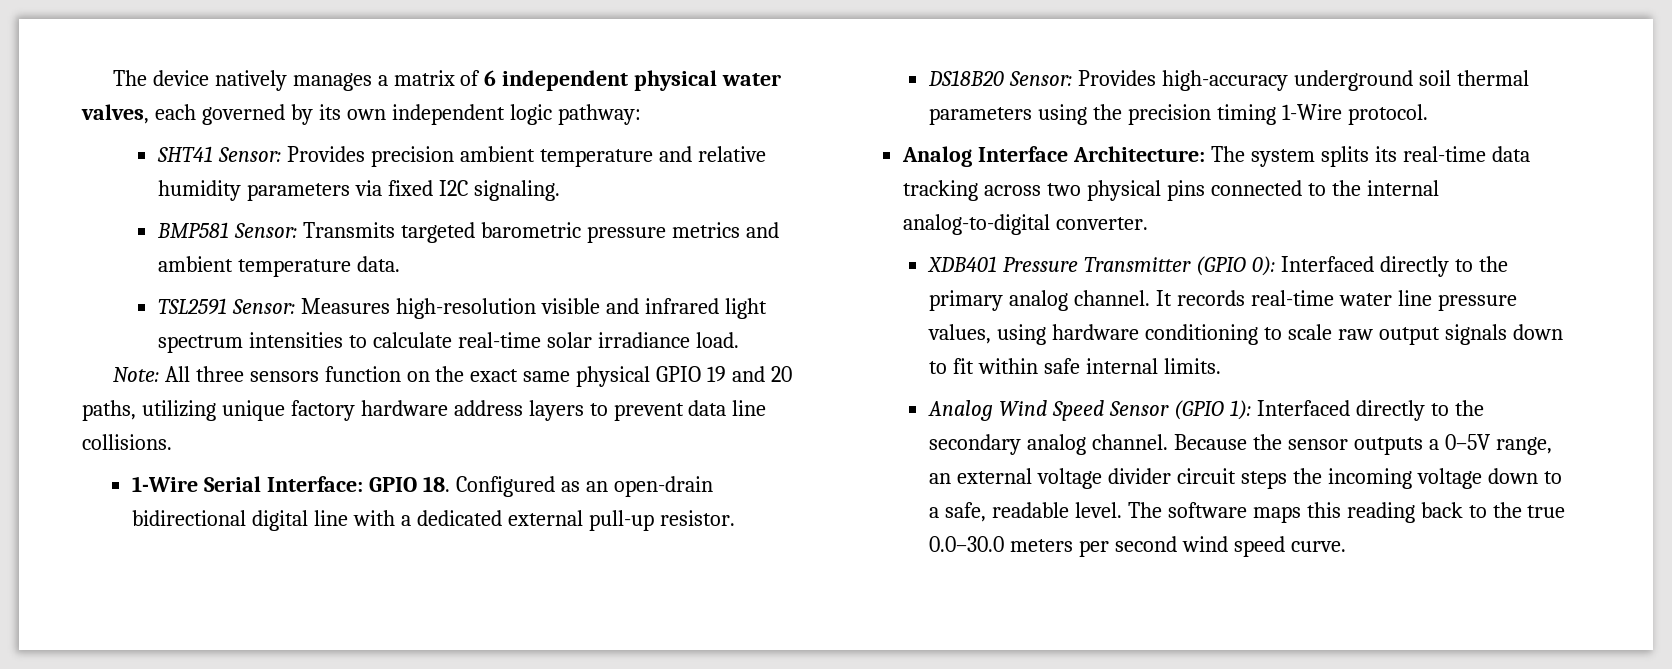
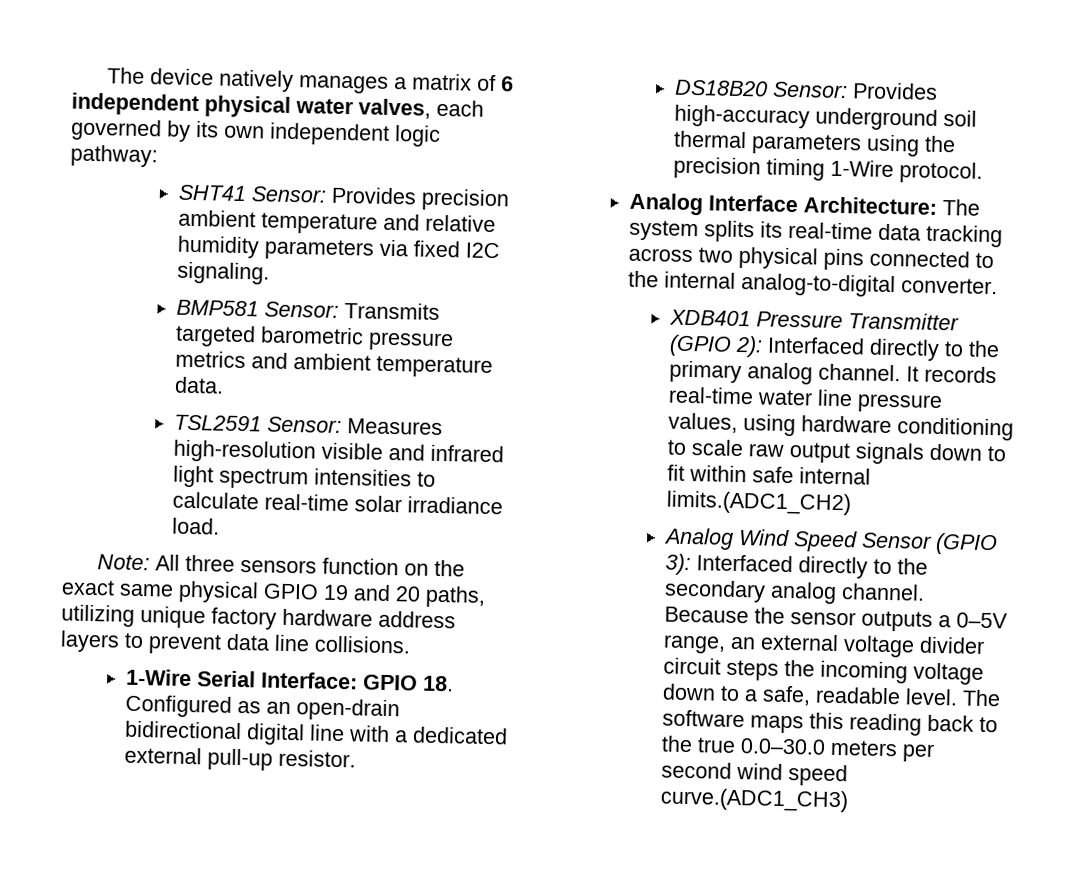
- XDB401 Pressure Transmitter (GPIO 0): Interfaced directly to the primary analog channel.
+ XDB401 Pressure Transmitter (GPIO 2): Interfaced directly to the primary analog channel.
- It records real-time water line pressure values, using hardware conditioning to scale raw output signals down to fit within safe internal limits.
+ It records real-time water line pressure values, using hardware conditioning to scale raw output signals down to fit within safe internal limits.(ADC1_CH2)
- Analog Wind Speed Sensor (GPIO 1): Interfaced directly to the secondary analog channel.
+ Analog Wind Speed Sensor (GPIO 3): Interfaced directly to the secondary analog channel.
- The software maps this reading back to the true 0.0–30.0 meters per second wind speed curve.
+ The software maps this reading back to the true 0.0–30.0 meters per second wind speed curve.(ADC1_CH3)

